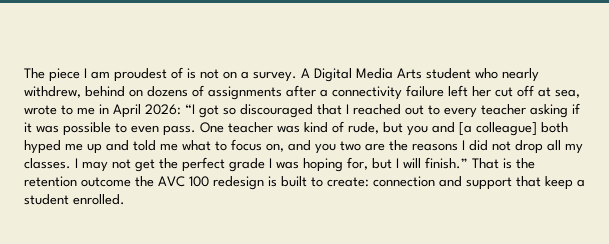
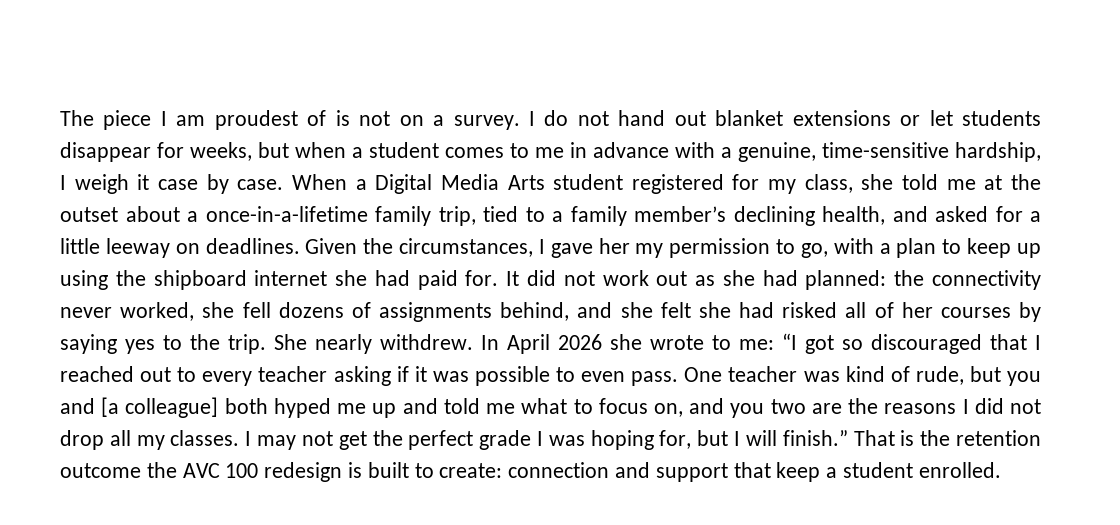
- A Digital Media Arts student who nearly withdrew, behind on dozens of assignments after a connectivity failure left her cut off at sea, wrote to me in April 2026: “I got so discouraged that I reached out to every teacher asking if it was possible to even pass.
+ I do not hand out blanket extensions or let students disappear for weeks, but when a student comes to me in advance with a genuine, time-sensitive hardship, I weigh it case by case. When a Digital Media Arts student registered for my class, she told me at the outset about a once-in-a-lifetime family trip, tied to a family member’s declining health, and asked for a little leeway on deadlines. Given the circumstances, I gave her my permission to go, with a plan to keep up using the shipboard internet she had paid for. It did not work out as she had planned: the connectivity never worked, she fell dozens of assignments behind, and she felt she had risked all of her courses by saying yes to the trip. She nearly withdrew. In April 2026 she wrote to me: “I got so discouraged that I reached out to every teacher asking if it was possible to even pass.

